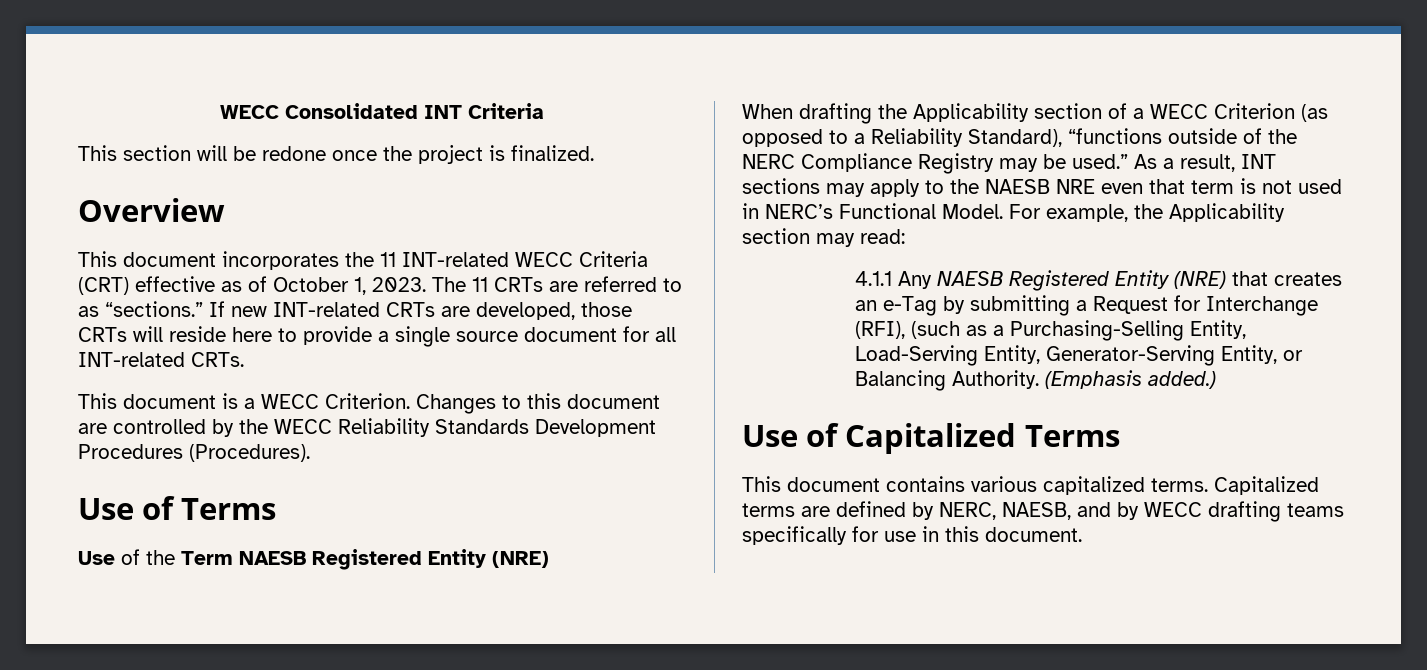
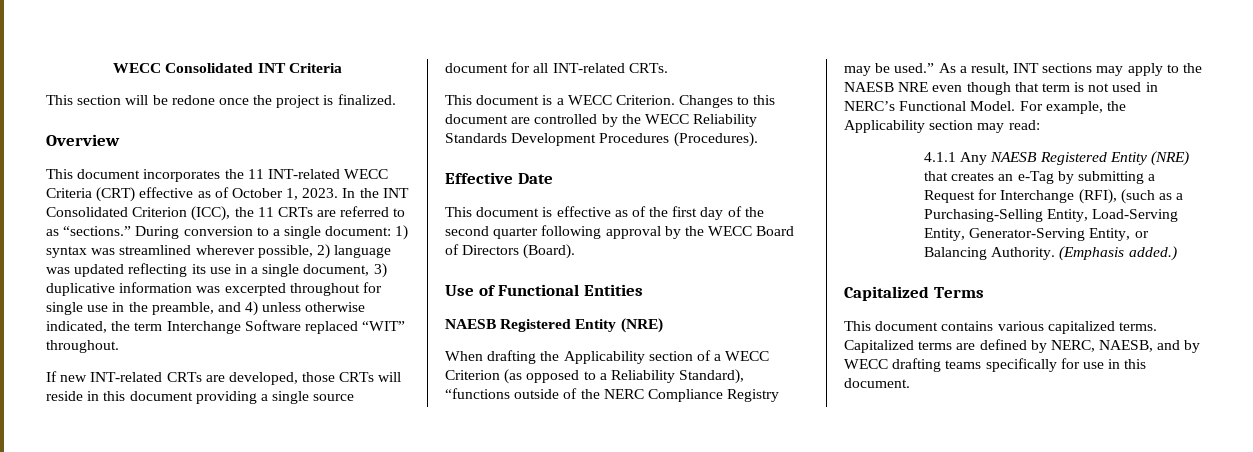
- The 11 CRTs are referred to as “sections.” If new INT-related CRTs are developed, those CRTs will reside here to provide a single source document for all INT-related CRTs.
+ In the INT Consolidated Criterion (ICC), the 11 CRTs are referred to as “sections.” During conversion to a single document: 1) syntax was streamlined wherever possible, 2) language was updated reflecting its use in a single document, 3) duplicative information was excerpted throughout for single use in the preamble, and 4) unless otherwise indicated, the term Interchange Software replaced “WIT” throughout.
+ If new INT-related CRTs are developed, those CRTs will reside in this document providing a single source document for all INT-related CRTs.
- Use of Terms
- Use of the Term NAESB Registered Entity (NRE)
+ Effective Date
+ This document is effective as of the first day of the second quarter following approval by the WECC Board of Directors (Board).
+ Use of Functional Entities
+ NAESB Registered Entity (NRE)
- As a result, INT sections may apply to the NAESB NRE even that term is not used in NERC’s Functional Model.
+ As a result, INT sections may apply to the NAESB NRE even though that term is not used in NERC’s Functional Model.
- Use of Capitalized Terms
+ Capitalized Terms

